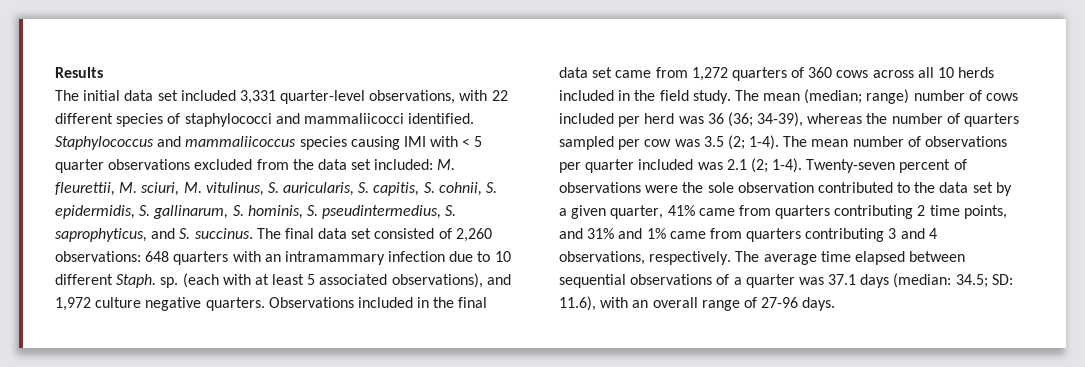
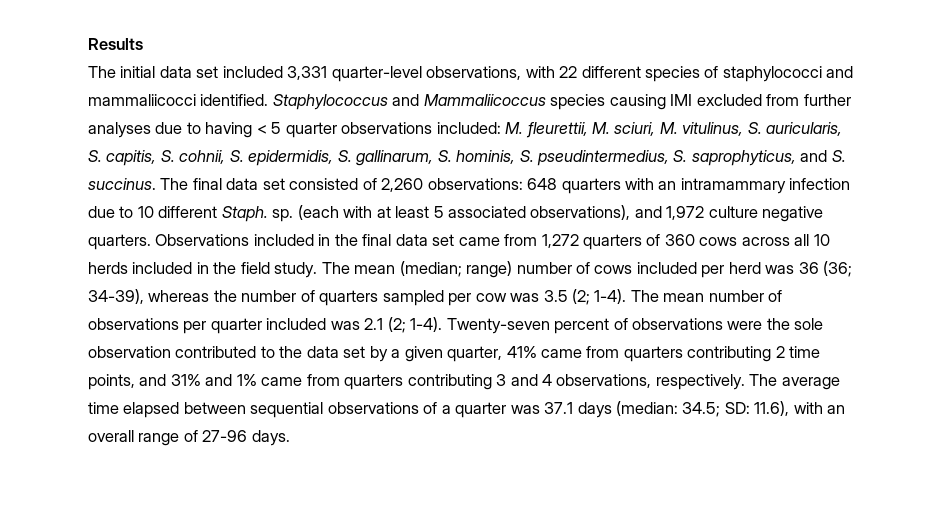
- Staphylococcus and mammaliicoccus species causing IMI with < 5 quarter observations excluded from the data set included: M. fleurettii, M. sciuri, M. vitulinus, S. auricularis, S. capitis, S. cohnii, S. epidermidis, S. gallinarum, S. hominis, S. pseudintermedius, S. saprophyticus, and S. succinus.
+ Staphylococcus and Mammaliicoccus species causing IMI excluded from further analyses due to having < 5 quarter observations included: M. fleurettii, M. sciuri, M. vitulinus, S. auricularis, S. capitis, S. cohnii, S. epidermidis, S. gallinarum, S. hominis, S. pseudintermedius, S. saprophyticus, and S. succinus.

